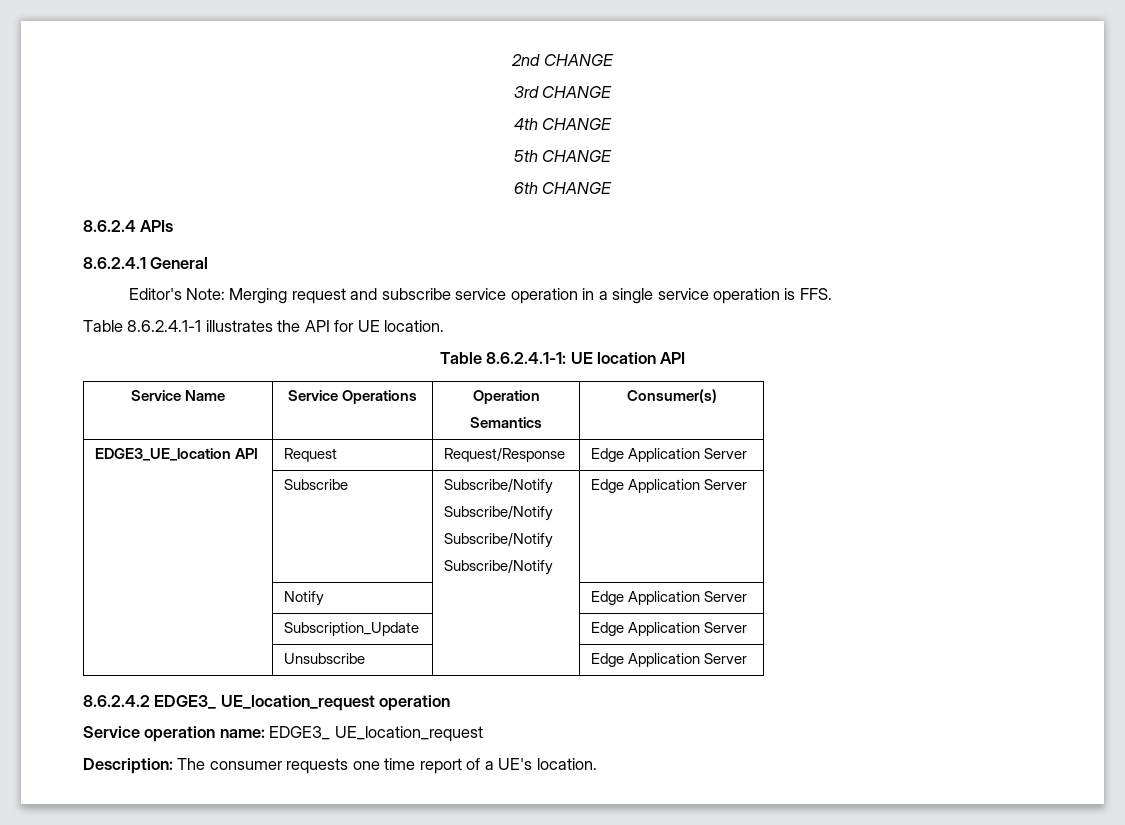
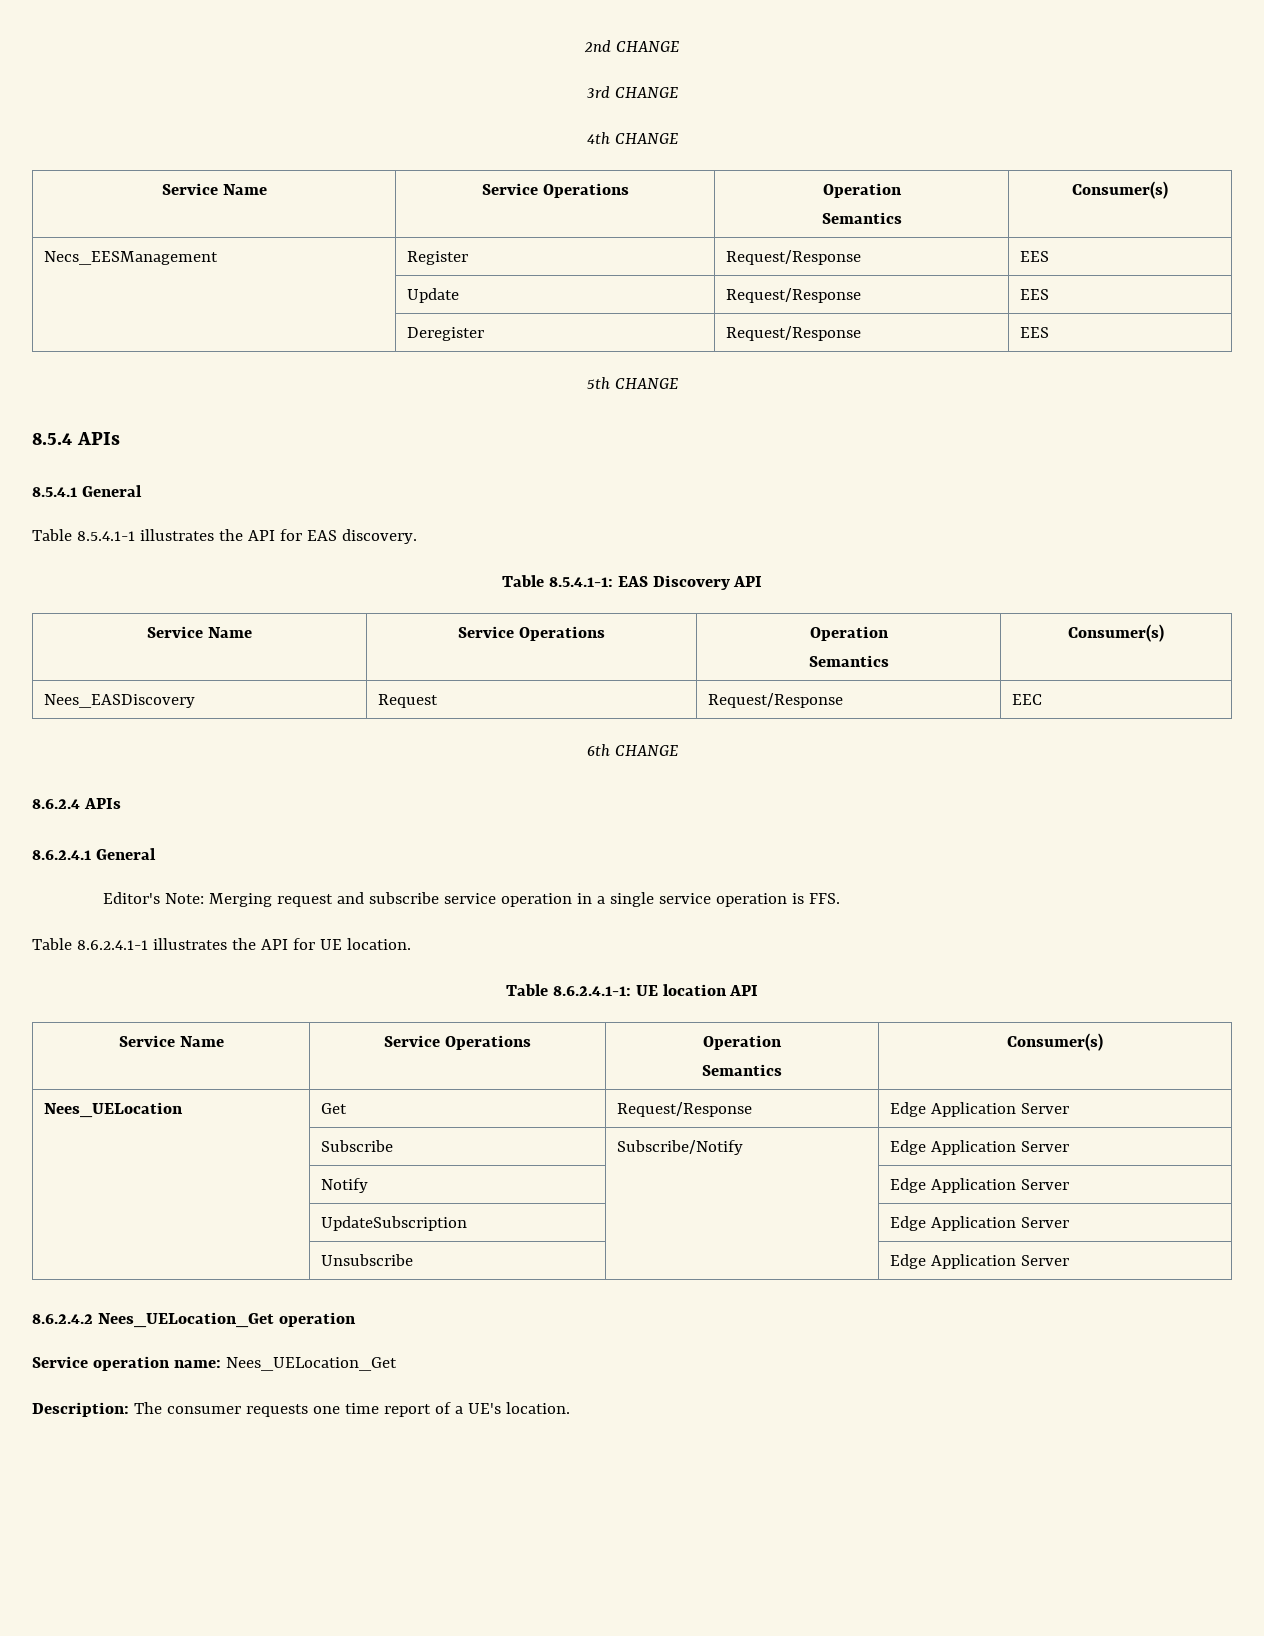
  4th CHANGE
+ Service Name | Service Operations | Operation
+ Semantics | Consumer(s)
+ Necs_EESManagement | Register | Request/Response | EES
+ | Update | Request/Response | EES
+ | Deregister | Request/Response | EES
  5th CHANGE
+ 8.5.4 APIs
+ 8.5.4.1 General
+ Table 8.5.4.1-1 illustrates the API for EAS discovery.
+ Table 8.5.4.1-1: EAS Discovery API
+ Service Name | Service Operations | Operation
+ Semantics | Consumer(s)
+ Nees_EASDiscovery | Request | Request/Response | EEC
- EDGE3_UE_location API | Request | Request/Response | Edge Application Server
+ Nees_UELocation | Get | Request/Response | Edge Application Server
- | Subscribe | Subscribe/Notify
- Subscribe/Notify
- Subscribe/Notify
- Subscribe/Notify | Edge Application Server
+ | Subscribe | Subscribe/Notify | Edge Application Server
- | Subscription_Update | | Edge Application Server
+ | UpdateSubscription | | Edge Application Server
- 8.6.2.4.2 EDGE3_ UE_location_request operation
+ 8.6.2.4.2 Nees_UELocation_Get operation
- Service operation name: EDGE3_ UE_location_request
+ Service operation name: Nees_UELocation_Get

